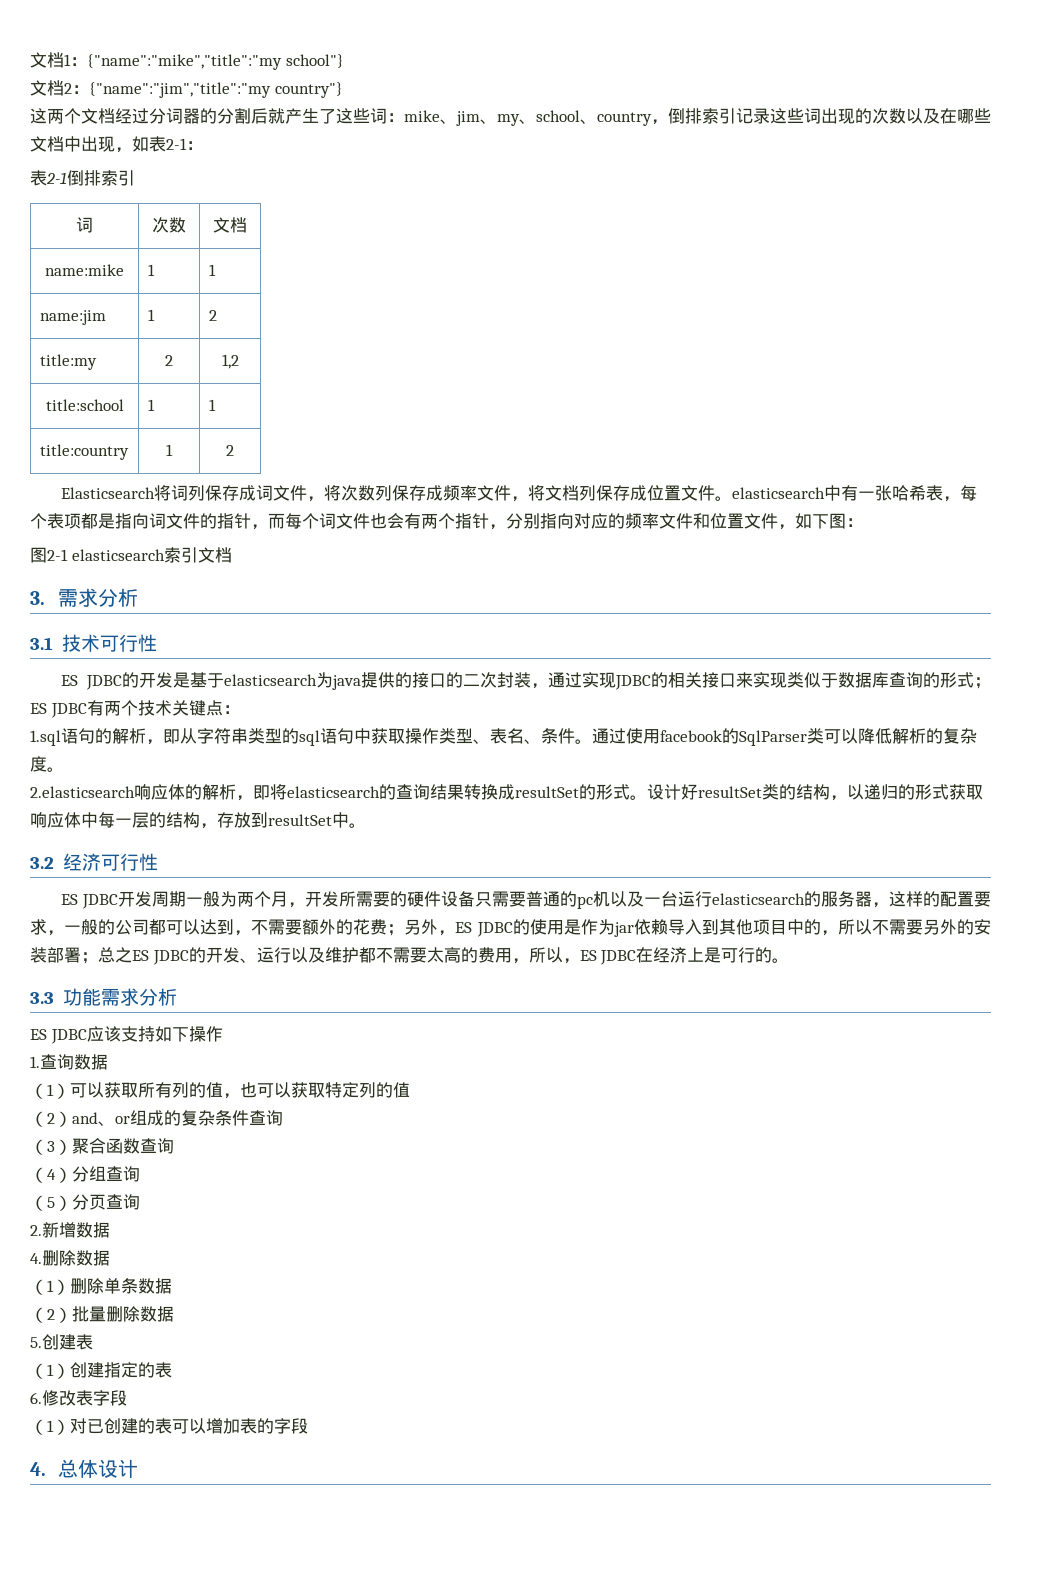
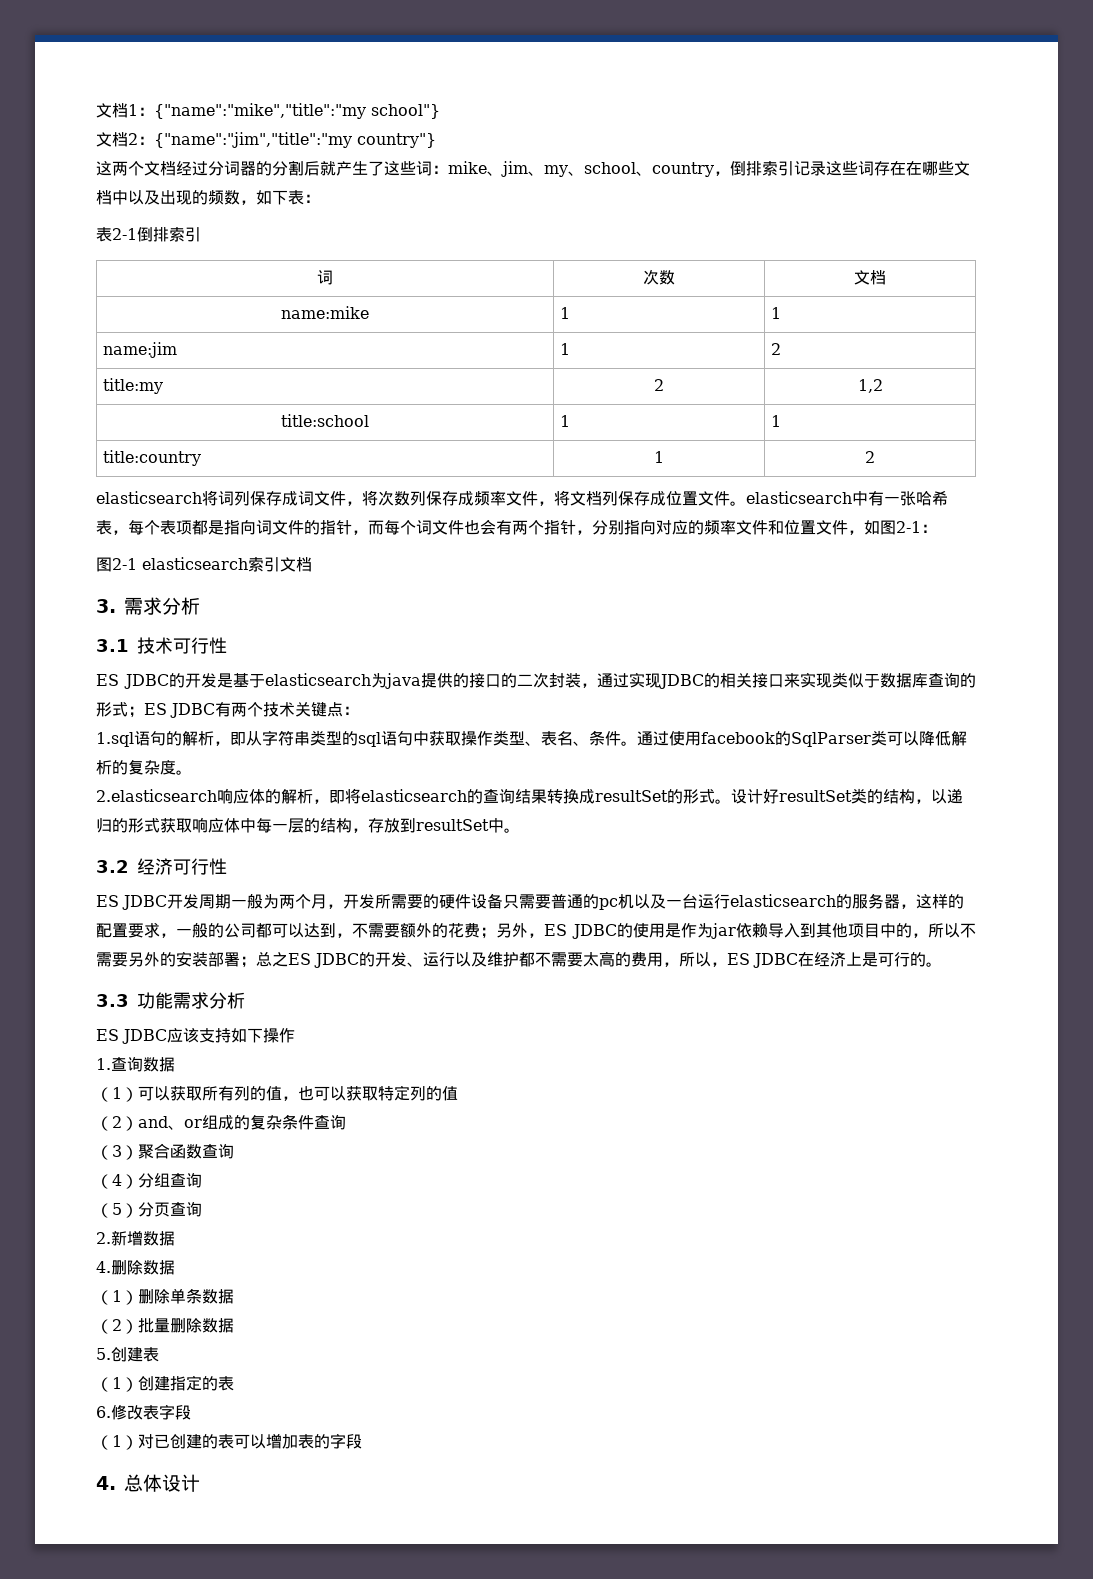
- 这两个文档经过分词器的分割后就产生了这些词：mike、jim、my、school、country，倒排索引记录这些词出现的次数以及在哪些文档中出现，如表2-1：
+ 这两个文档经过分词器的分割后就产生了这些词：mike、jim、my、school、country，倒排索引记录这些词存在在哪些文档中以及出现的频数，如下表：
- Elasticsearch将词列保存成词文件，将次数列保存成频率文件，将文档列保存成位置文件。elasticsearch中有一张哈希表，每个表项都是指向词文件的指针，而每个词文件也会有两个指针，分别指向对应的频率文件和位置文件，如下图：
+ elasticsearch将词列保存成词文件，将次数列保存成频率文件，将文档列保存成位置文件。elasticsearch中有一张哈希表，每个表项都是指向词文件的指针，而每个词文件也会有两个指针，分别指向对应的频率文件和位置文件，如图2-1：

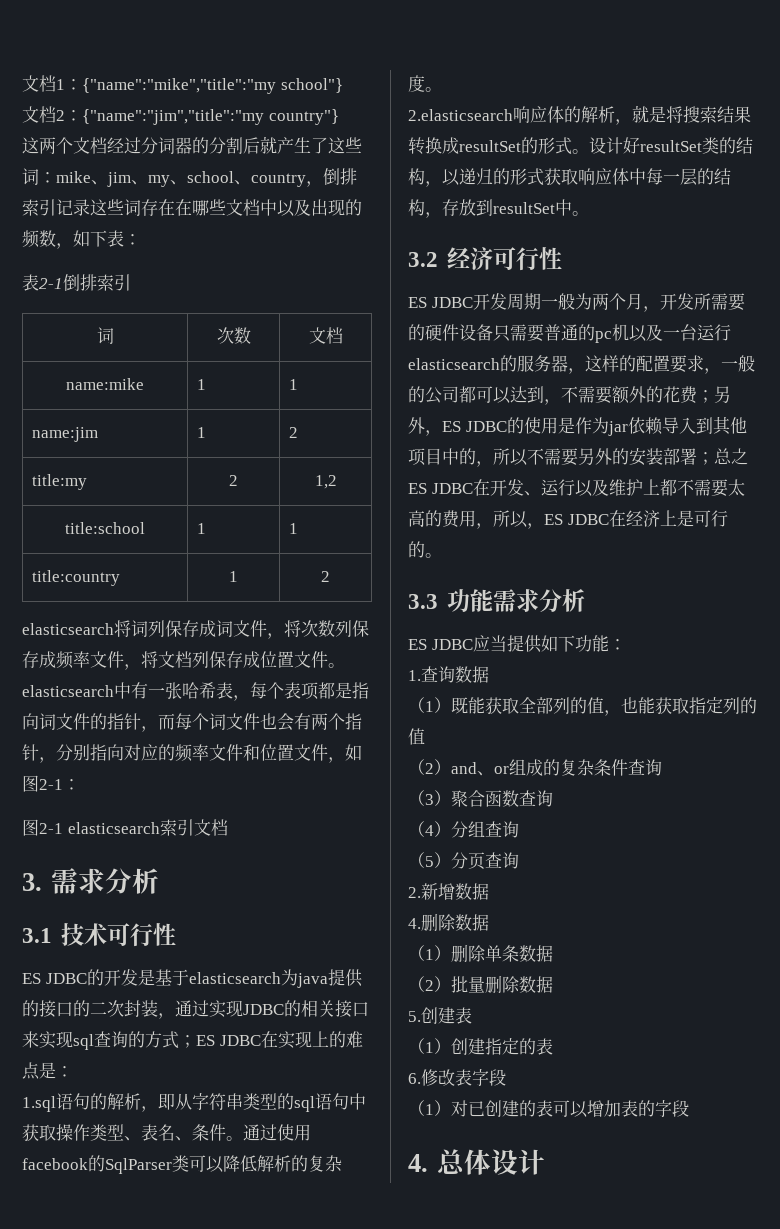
- ES JDBC的开发是基于elasticsearch为java提供的接口的二次封装，通过实现JDBC的相关接口来实现类似于数据库查询的形式；ES JDBC有两个技术关键点：
+ ES JDBC的开发是基于elasticsearch为java提供的接口的二次封装，通过实现JDBC的相关接口来实现sql查询的方式；ES JDBC在实现上的难点是：
- 2.elasticsearch响应体的解析，即将elasticsearch的查询结果转换成resultSet的形式。
+ 2.elasticsearch响应体的解析，就是将搜索结果转换成resultSet的形式。
- 总之ES JDBC的开发、运行以及维护都不需要太高的费用，所以，ES JDBC在经济上是可行的。
+ 总之ES JDBC在开发、运行以及维护上都不需要太高的费用，所以，ES JDBC在经济上是可行的。
- ES JDBC应该支持如下操作
+ ES JDBC应当提供如下功能：
- （1）可以获取所有列的值，也可以获取特定列的值
+ （1）既能获取全部列的值，也能获取指定列的值

